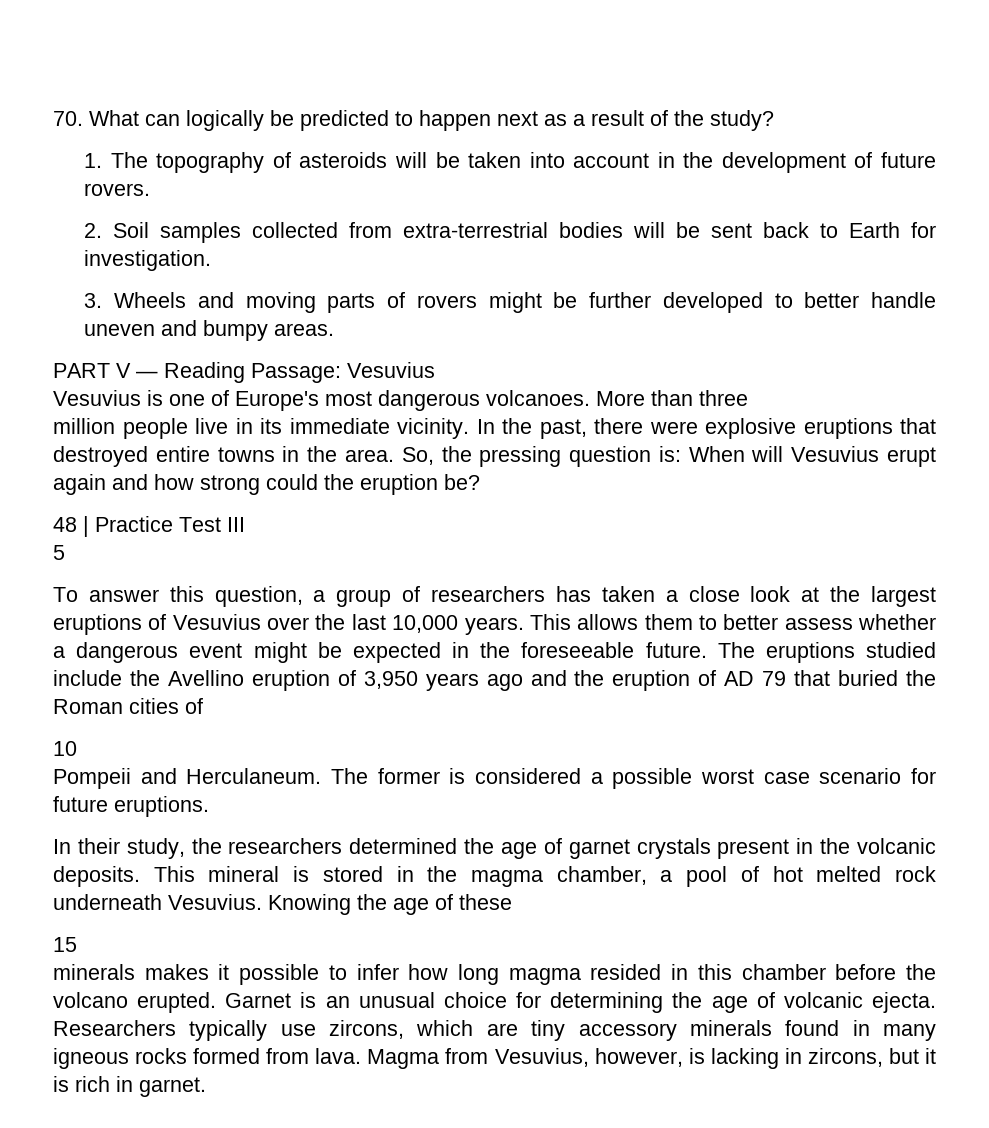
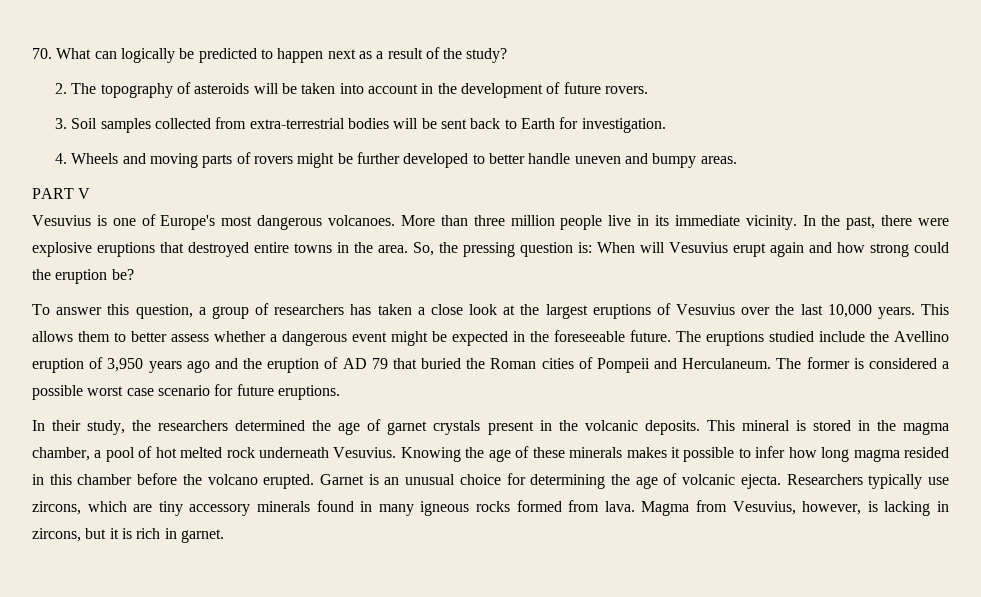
- 1. The topography of asteroids will be taken into account in the development of future rovers.
+ 2. The topography of asteroids will be taken into account in the development of future rovers.
- 2. Soil samples collected from extra-terrestrial bodies will be sent back to Earth for investigation.
+ 3. Soil samples collected from extra-terrestrial bodies will be sent back to Earth for investigation.
- 3. Wheels and moving parts of rovers might be further developed to better handle uneven and bumpy areas.
+ 4. Wheels and moving parts of rovers might be further developed to better handle uneven and bumpy areas.
- PART V — Reading Passage: Vesuvius
+ PART V
- More than three
- million people live in its immediate vicinity.
+ More than three million people live in its immediate vicinity.
- 48 | Practice Test III
- 5
- The eruptions studied include the Avellino eruption of 3,950 years ago and the eruption of AD 79 that buried the Roman cities of
- 10
- Pompeii and Herculaneum.
+ The eruptions studied include the Avellino eruption of 3,950 years ago and the eruption of AD 79 that buried the Roman cities of Pompeii and Herculaneum.
- Knowing the age of these
- 15
- minerals makes it possible to infer how long magma resided in this chamber before the volcano erupted.
+ Knowing the age of these minerals makes it possible to infer how long magma resided in this chamber before the volcano erupted.

